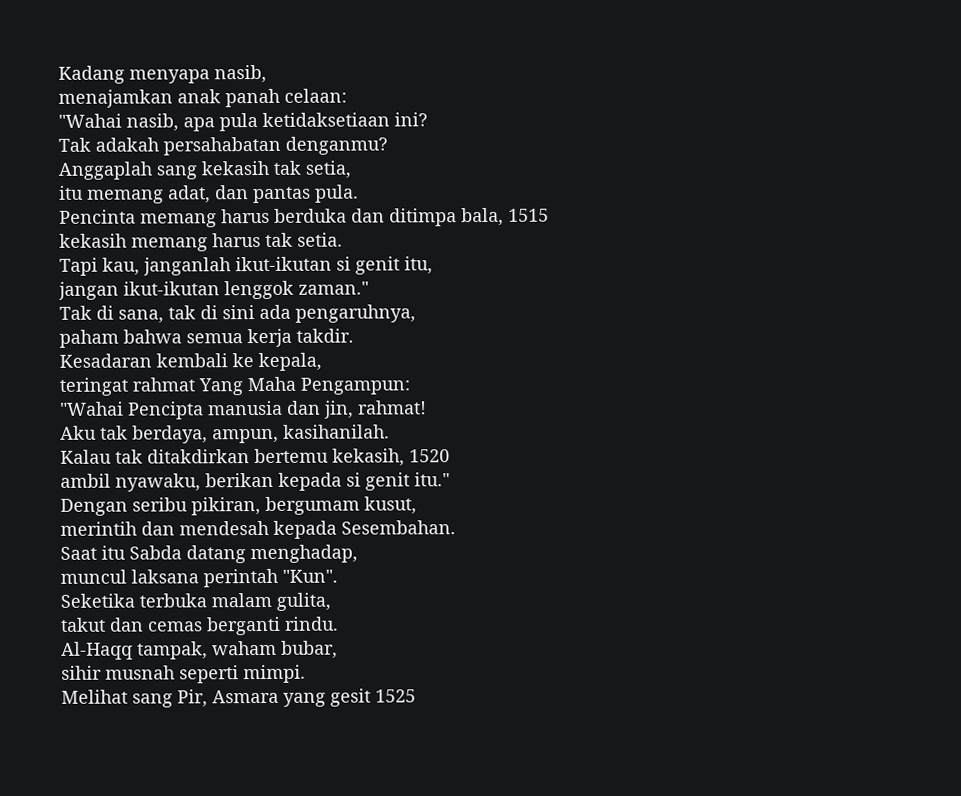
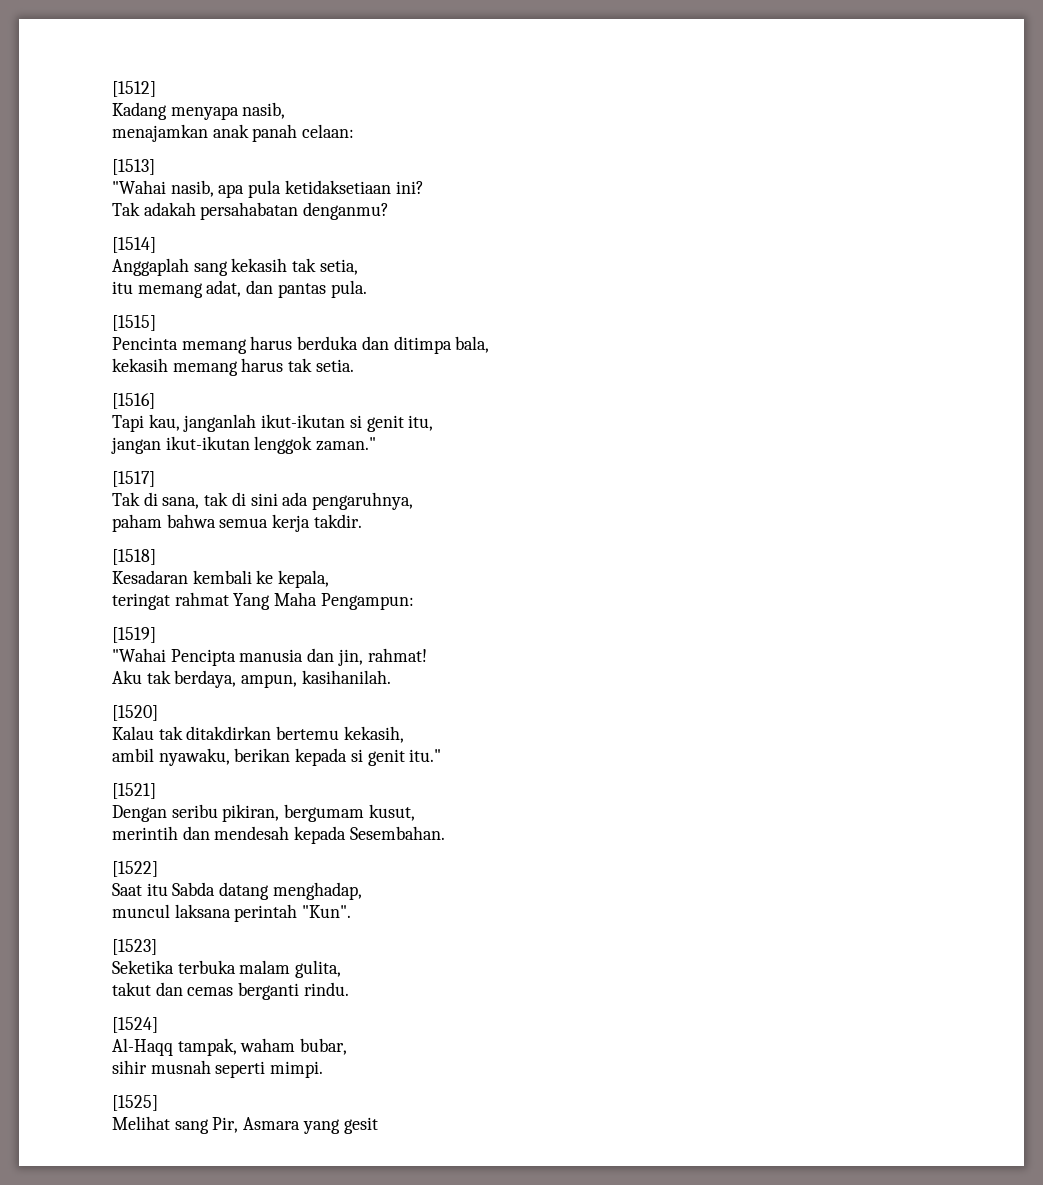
+ [1512]
+ [1513]
+ [1514]
+ [1515]
- Pencinta memang harus berduka dan ditimpa bala, 1515
+ Pencinta memang harus berduka dan ditimpa bala,
+ [1516]
+ [1517]
+ [1518]
+ [1519]
+ [1520]
- Kalau tak ditakdirkan bertemu kekasih, 1520
+ Kalau tak ditakdirkan bertemu kekasih,
+ [1521]
+ [1522]
+ [1523]
+ [1524]
+ [1525]
- Melihat sang Pir, Asmara yang gesit 1525
+ Melihat sang Pir, Asmara yang gesit

